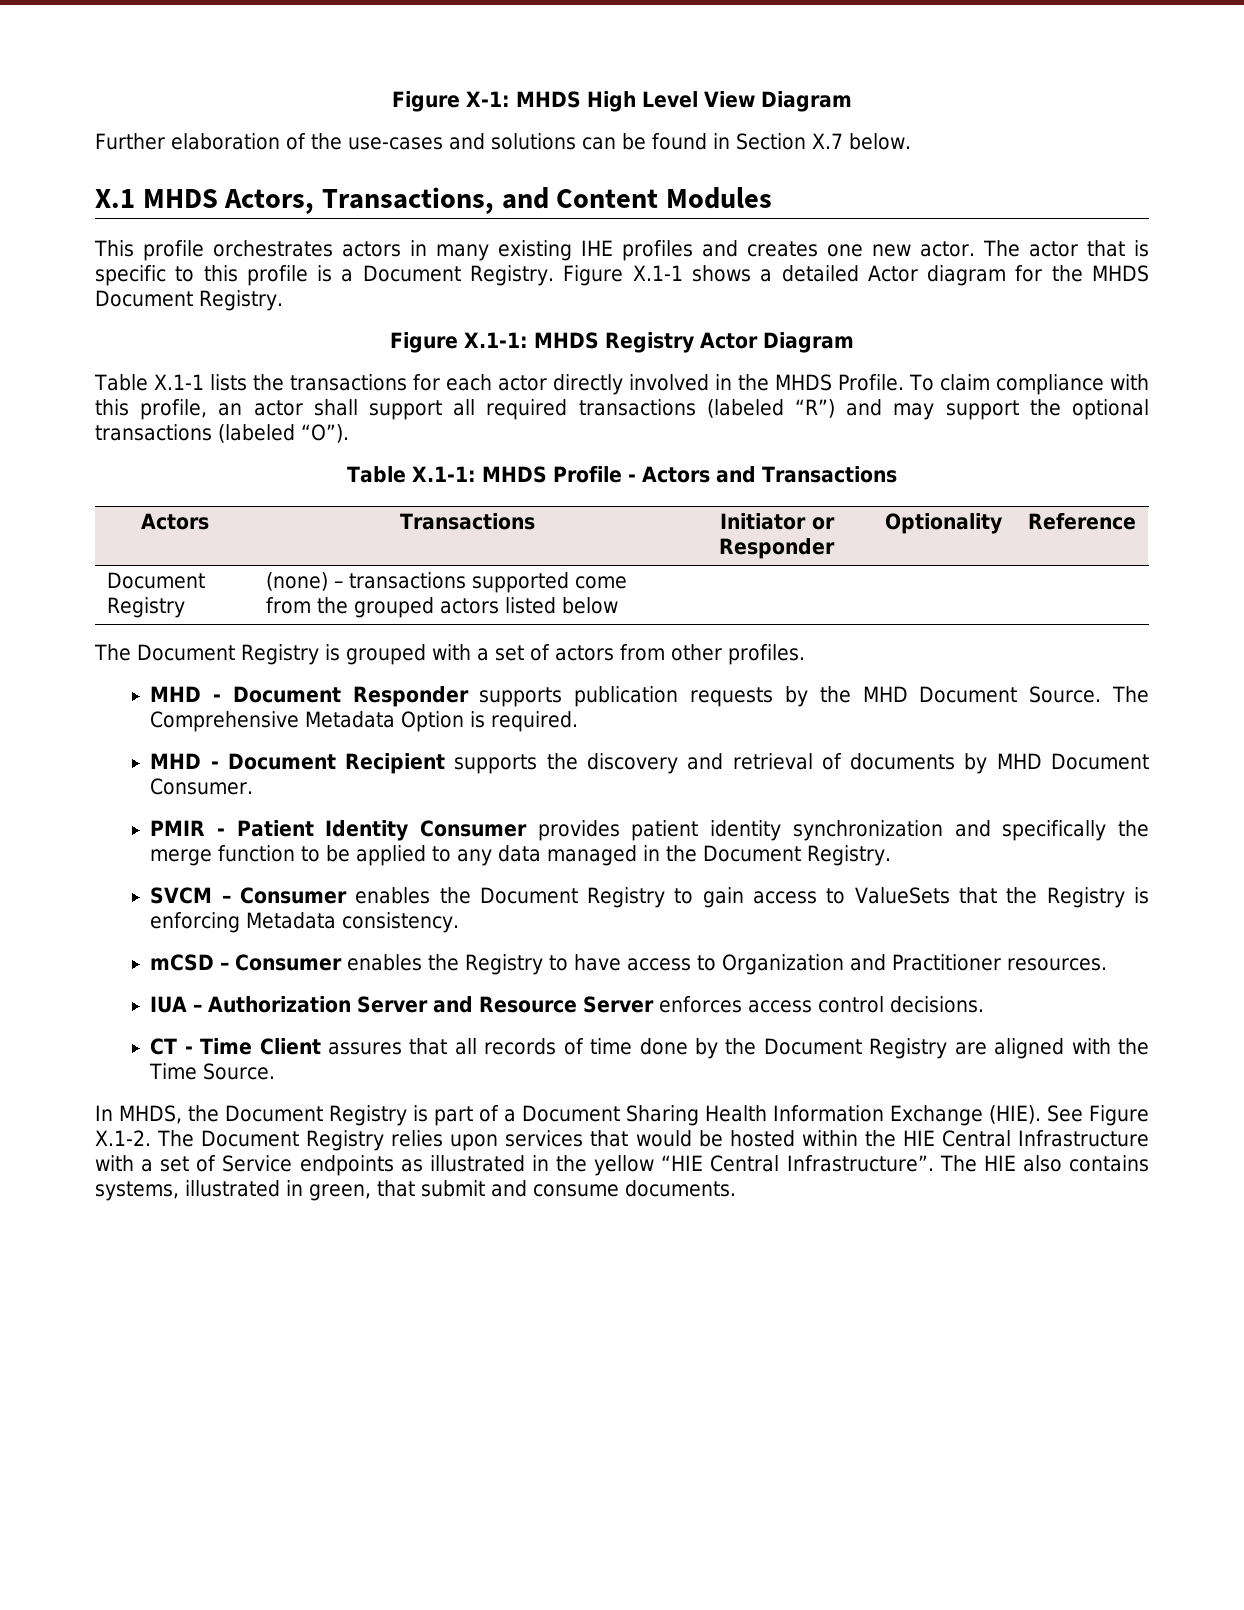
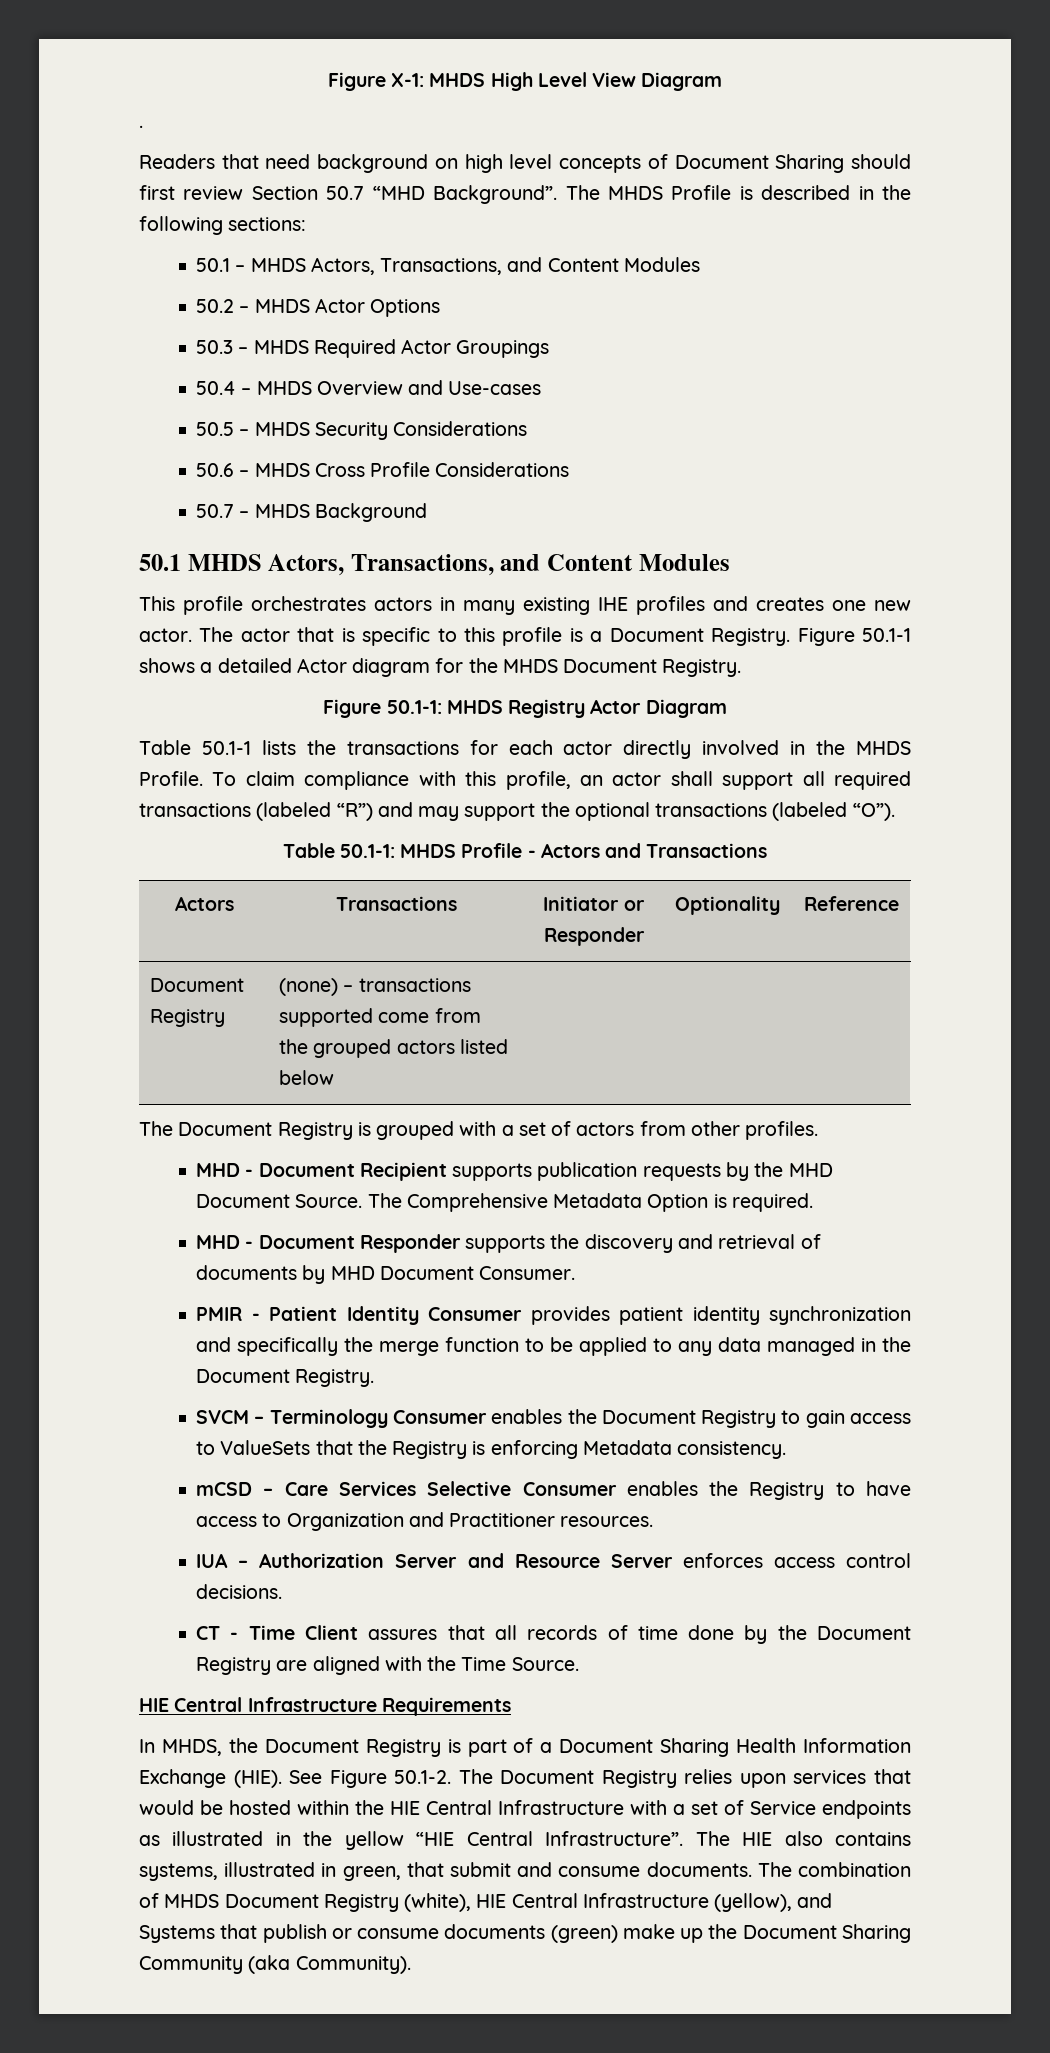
- Further elaboration of the use-cases and solutions can be found in Section X.7 below.
- X.1 MHDS Actors, Transactions, and Content Modules
+ .
+ Readers that need background on high level concepts of Document Sharing should first review Section 50.7 “MHD Background”. The MHDS Profile is described in the following sections:
+ 50.1 – MHDS Actors, Transactions, and Content Modules
+ 50.2 – MHDS Actor Options
+ 50.3 – MHDS Required Actor Groupings
+ 50.4 – MHDS Overview and Use-cases
+ 50.5 – MHDS Security Considerations
+ 50.6 – MHDS Cross Profile Considerations
+ 50.7 – MHDS Background
+ 50.1 MHDS Actors, Transactions, and Content Modules
- Figure X.1-1 shows a detailed Actor diagram for the MHDS Document Registry.
+ Figure 50.1-1 shows a detailed Actor diagram for the MHDS Document Registry.
- Figure X.1-1: MHDS Registry Actor Diagram
+ Figure 50.1-1: MHDS Registry Actor Diagram
- Table X.1-1 lists the transactions for each actor directly involved in the MHDS Profile.
+ Table 50.1-1 lists the transactions for each actor directly involved in the MHDS Profile.
- Table X.1-1: MHDS Profile - Actors and Transactions
+ Table 50.1-1: MHDS Profile - Actors and Transactions
- MHD - Document Responder supports publication requests by the MHD Document Source.
+ MHD - Document Recipient supports publication requests by the MHD Document Source.
- MHD - Document Recipient supports the discovery and retrieval of documents by MHD Document Consumer.
+ MHD - Document Responder supports the discovery and retrieval of documents by MHD Document Consumer.
- SVCM – Consumer enables the Document Registry to gain access to ValueSets that the Registry is enforcing Metadata consistency.
+ SVCM – Terminology Consumer enables the Document Registry to gain access to ValueSets that the Registry is enforcing Metadata consistency.
- mCSD – Consumer enables the Registry to have access to Organization and Practitioner resources.
+ mCSD – Care Services Selective Consumer enables the Registry to have access to Organization and Practitioner resources.
+ HIE Central Infrastructure Requirements
- See Figure X.1-2. The Document Registry relies upon services that would be hosted within the HIE Central Infrastructure with a set of Service endpoints as illustrated in the yellow “HIE Central Infrastructure”.
+ See Figure 50.1-2. The Document Registry relies upon services that would be hosted within the HIE Central Infrastructure with a set of Service endpoints as illustrated in the yellow “HIE Central Infrastructure”.
+ The combination of MHDS Document Registry (white), HIE Central Infrastructure (yellow), and Systems that publish or consume documents (green) make up the Document Sharing Community (aka Community).

